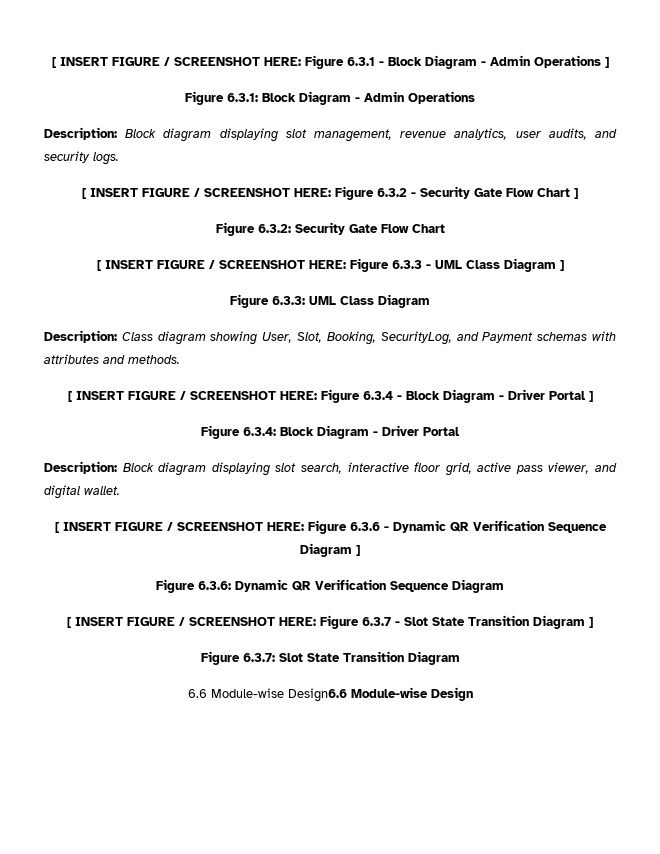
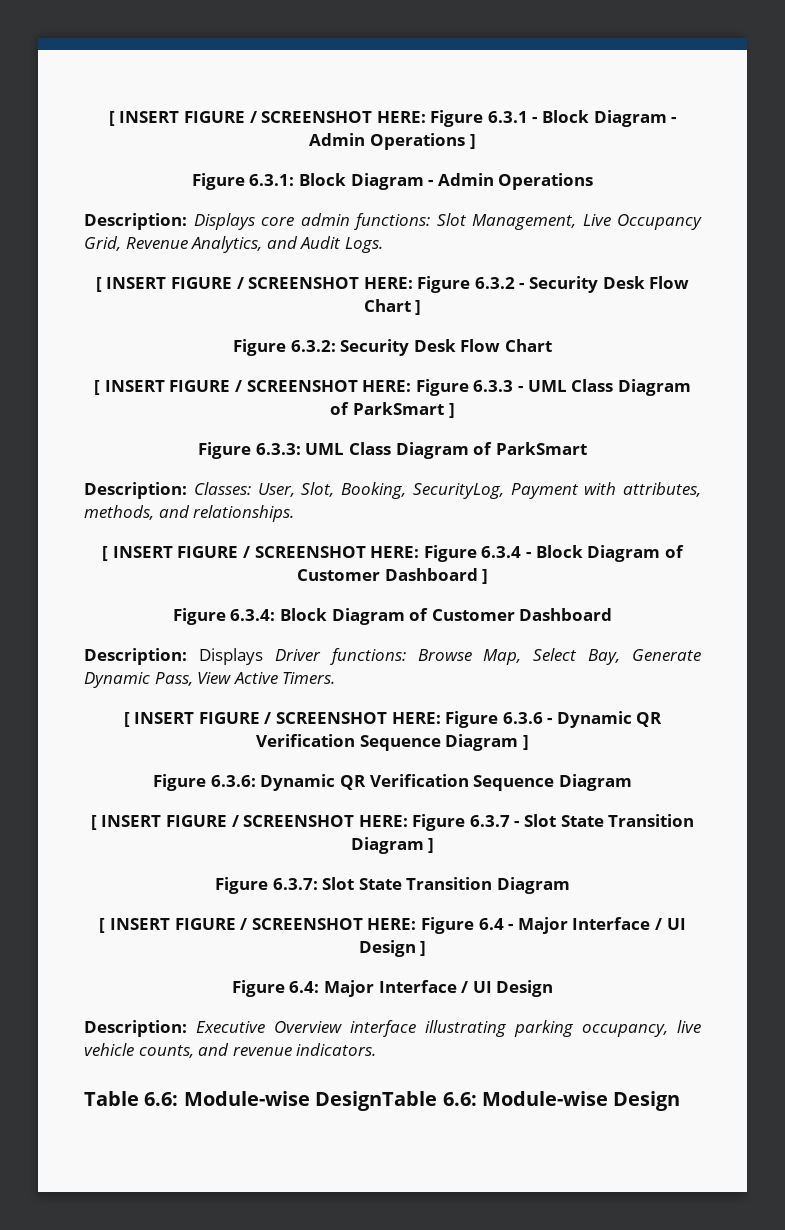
- Description: Block diagram displaying slot management, revenue analytics, user audits, and security logs.
+ Description: Displays core admin functions: Slot Management, Live Occupancy Grid, Revenue Analytics, and Audit Logs.
- [ INSERT FIGURE / SCREENSHOT HERE: Figure 6.3.2 - Security Gate Flow Chart ]
+ [ INSERT FIGURE / SCREENSHOT HERE: Figure 6.3.2 - Security Desk Flow Chart ]
- Figure 6.3.2: Security Gate Flow Chart
+ Figure 6.3.2: Security Desk Flow Chart
- [ INSERT FIGURE / SCREENSHOT HERE: Figure 6.3.3 - UML Class Diagram ]
+ [ INSERT FIGURE / SCREENSHOT HERE: Figure 6.3.3 - UML Class Diagram of ParkSmart ]
- Figure 6.3.3: UML Class Diagram
- Description: Class diagram showing User, Slot, Booking, SecurityLog, and Payment schemas with attributes and methods.
+ Figure 6.3.3: UML Class Diagram of ParkSmart
+ Description: Classes: User, Slot, Booking, SecurityLog, Payment with attributes, methods, and relationships.
- [ INSERT FIGURE / SCREENSHOT HERE: Figure 6.3.4 - Block Diagram - Driver Portal ]
+ [ INSERT FIGURE / SCREENSHOT HERE: Figure 6.3.4 - Block Diagram of Customer Dashboard ]
- Figure 6.3.4: Block Diagram - Driver Portal
- Description: Block diagram displaying slot search, interactive floor grid, active pass viewer, and digital wallet.
+ Figure 6.3.4: Block Diagram of Customer Dashboard
+ Description: Displays Driver functions: Browse Map, Select Bay, Generate Dynamic Pass, View Active Timers.
- 6.6 Module-wise Design6.6 Module-wise Design
+ [ INSERT FIGURE / SCREENSHOT HERE: Figure 6.4 - Major Interface / UI Design ]
+ Figure 6.4: Major Interface / UI Design
+ Description: Executive Overview interface illustrating parking occupancy, live vehicle counts, and revenue indicators.
+ Table 6.6: Module-wise DesignTable 6.6: Module-wise Design

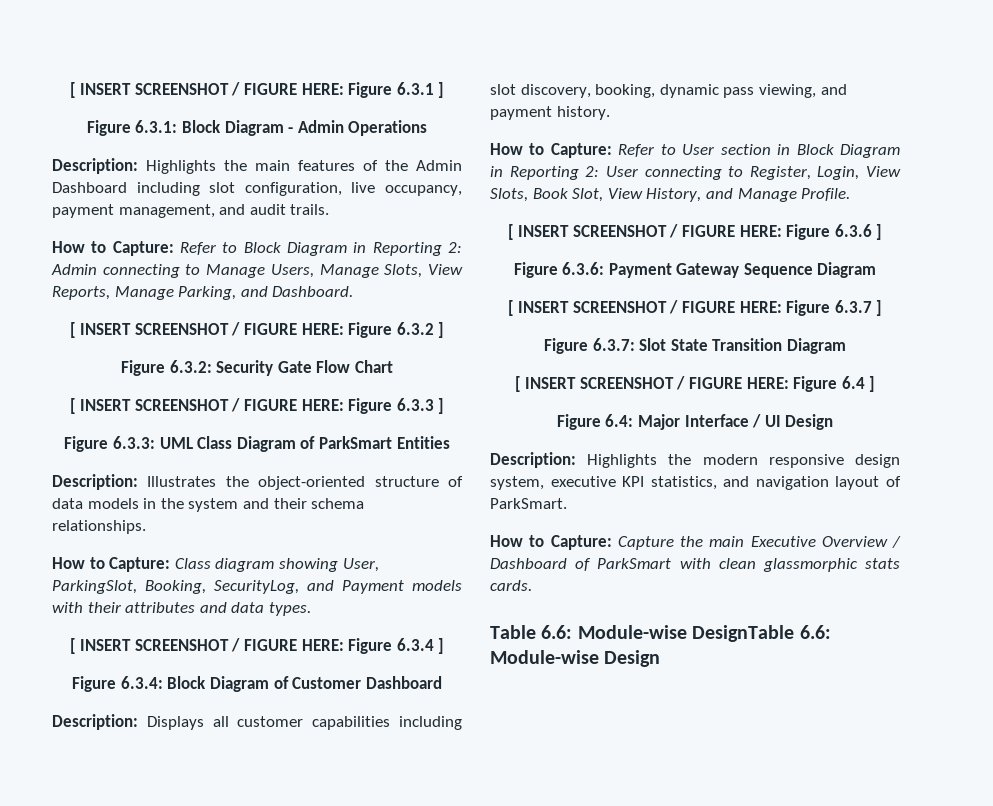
- [ INSERT FIGURE / SCREENSHOT HERE: Figure 6.3.1 - Block Diagram - Admin Operations ]
+ [ INSERT SCREENSHOT / FIGURE HERE: Figure 6.3.1 ]
- Description: Displays core admin functions: Slot Management, Live Occupancy Grid, Revenue Analytics, and Audit Logs.
- [ INSERT FIGURE / SCREENSHOT HERE: Figure 6.3.2 - Security Desk Flow Chart ]
+ Description: Highlights the main features of the Admin Dashboard including slot configuration, live occupancy, payment management, and audit trails.
+ How to Capture: Refer to Block Diagram in Reporting 2: Admin connecting to Manage Users, Manage Slots, View Reports, Manage Parking, and Dashboard.
+ [ INSERT SCREENSHOT / FIGURE HERE: Figure 6.3.2 ]
- Figure 6.3.2: Security Desk Flow Chart
+ Figure 6.3.2: Security Gate Flow Chart
- [ INSERT FIGURE / SCREENSHOT HERE: Figure 6.3.3 - UML Class Diagram of ParkSmart ]
+ [ INSERT SCREENSHOT / FIGURE HERE: Figure 6.3.3 ]
- Figure 6.3.3: UML Class Diagram of ParkSmart
- Description: Classes: User, Slot, Booking, SecurityLog, Payment with attributes, methods, and relationships.
- [ INSERT FIGURE / SCREENSHOT HERE: Figure 6.3.4 - Block Diagram of Customer Dashboard ]
+ Figure 6.3.3: UML Class Diagram of ParkSmart Entities
+ Description: Illustrates the object-oriented structure of data models in the system and their schema relationships.
+ How to Capture: Class diagram showing User, ParkingSlot, Booking, SecurityLog, and Payment models with their attributes and data types.
+ [ INSERT SCREENSHOT / FIGURE HERE: Figure 6.3.4 ]
- Description: Displays Driver functions: Browse Map, Select Bay, Generate Dynamic Pass, View Active Timers.
- [ INSERT FIGURE / SCREENSHOT HERE: Figure 6.3.6 - Dynamic QR Verification Sequence Diagram ]
+ Description: Displays all customer capabilities including slot discovery, booking, dynamic pass viewing, and payment history.
+ How to Capture: Refer to User section in Block Diagram in Reporting 2: User connecting to Register, Login, View Slots, Book Slot, View History, and Manage Profile.
+ [ INSERT SCREENSHOT / FIGURE HERE: Figure 6.3.6 ]
- Figure 6.3.6: Dynamic QR Verification Sequence Diagram
+ Figure 6.3.6: Payment Gateway Sequence Diagram
- [ INSERT FIGURE / SCREENSHOT HERE: Figure 6.3.7 - Slot State Transition Diagram ]
+ [ INSERT SCREENSHOT / FIGURE HERE: Figure 6.3.7 ]
- [ INSERT FIGURE / SCREENSHOT HERE: Figure 6.4 - Major Interface / UI Design ]
+ [ INSERT SCREENSHOT / FIGURE HERE: Figure 6.4 ]
- Description: Executive Overview interface illustrating parking occupancy, live vehicle counts, and revenue indicators.
+ Description: Highlights the modern responsive design system, executive KPI statistics, and navigation layout of ParkSmart.
+ How to Capture: Capture the main Executive Overview / Dashboard of ParkSmart with clean glassmorphic stats cards.

